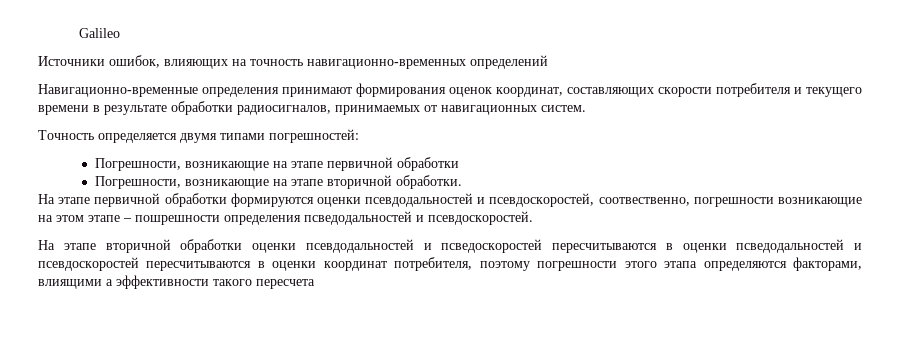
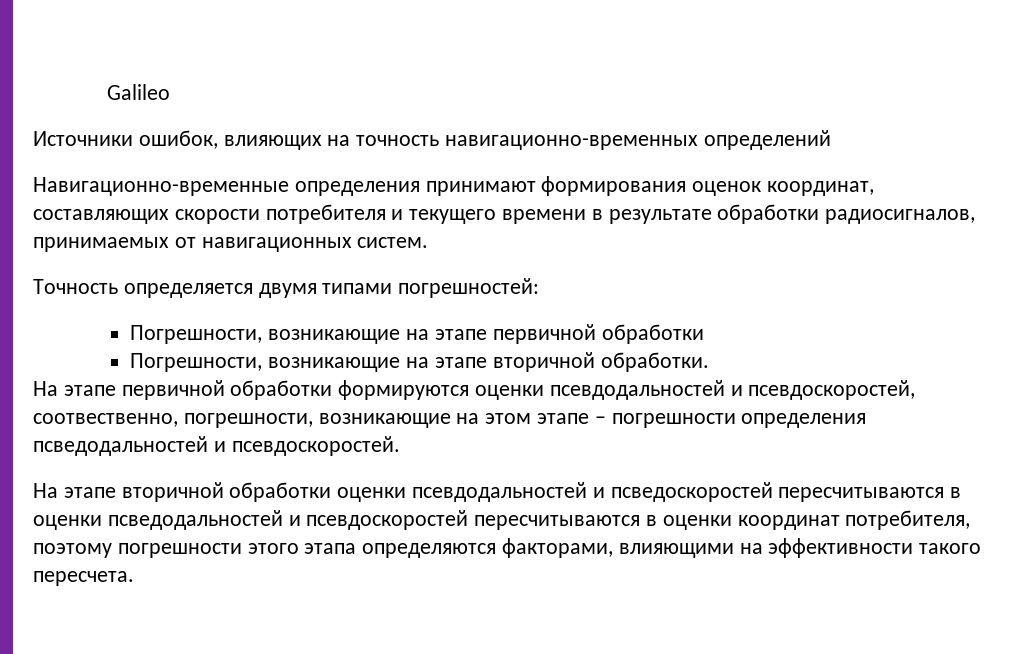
- На этапе первичной обработки формируются оценки псевдодальностей и псевдоскоростей, соотвественно, погрешности возникающие на этом этапе – пошрешности определения псведодальностей и псевдоскоростей.
+ На этапе первичной обработки формируются оценки псевдодальностей и псевдоскоростей, соотвественно, погрешности, возникающие на этом этапе – погрешности определения псведодальностей и псевдоскоростей.
- На этапе вторичной обработки оценки псевдодальностей и псведоскоростей пересчитываются в оценки псведодальностей и псевдоскоростей пересчитываются в оценки координат потребителя, поэтому погрешности этого этапа определяются факторами, влиящими а эффективности такого пересчета
+ На этапе вторичной обработки оценки псевдодальностей и псведоскоростей пересчитываются в оценки псведодальностей и псевдоскоростей пересчитываются в оценки координат потребителя, поэтому погрешности этого этапа определяются факторами, влияющими на эффективности такого пересчета.

